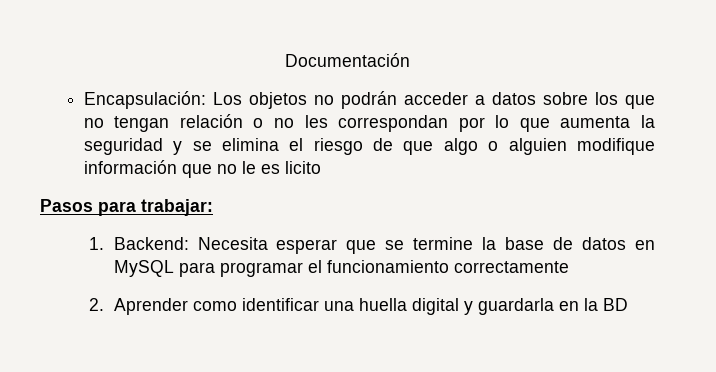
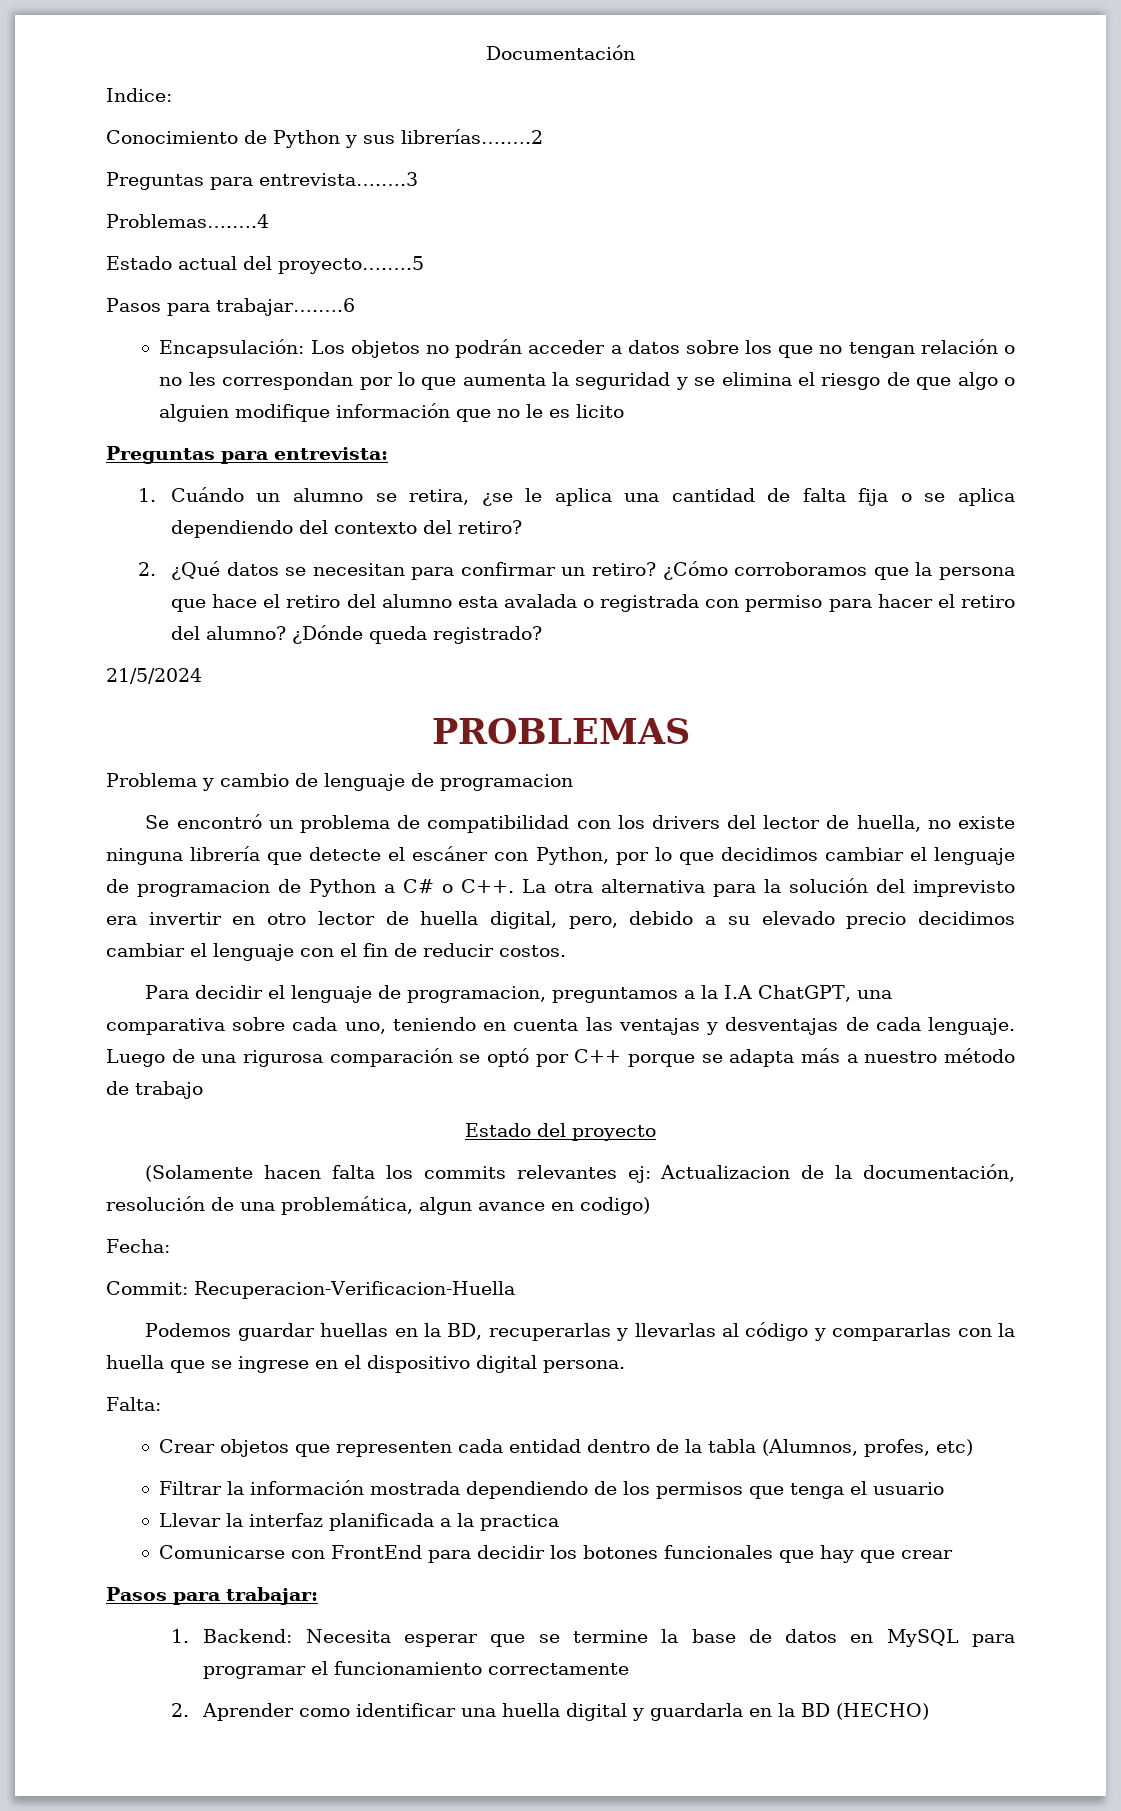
+ Indice:
+ Conocimiento de Python y sus librerías….….2
+ Preguntas para entrevista….….3
+ Problemas….….4
+ Estado actual del proyecto….….5
+ Pasos para trabajar….….6
+ Preguntas para entrevista:
+ 1. Cuándo un alumno se retira, ¿se le aplica una cantidad de falta fija o se aplica dependiendo del contexto del retiro?
+ 2. ¿Qué datos se necesitan para confirmar un retiro? ¿Cómo corroboramos que la persona que hace el retiro del alumno esta avalada o registrada con permiso para hacer el retiro del alumno? ¿Dónde queda registrado?
+ 21/5/2024
+ PROBLEMAS
+ Problema y cambio de lenguaje de programacion
+ Se encontró un problema de compatibilidad con los drivers del lector de huella, no existe ninguna librería que detecte el escáner con Python, por lo que decidimos cambiar el lenguaje de programacion de Python a C# o C++. La otra alternativa para la solución del imprevisto era invertir en otro lector de huella digital, pero, debido a su elevado precio decidimos cambiar el lenguaje con el fin de reducir costos.
+ Para decidir el lenguaje de programacion, preguntamos a la I.A ChatGPT, una comparativa sobre cada uno, teniendo en cuenta las ventajas y desventajas de cada lenguaje. Luego de una rigurosa comparación se optó por C++ porque se adapta más a nuestro método de trabajo
+ Estado del proyecto
+ (Solamente hacen falta los commits relevantes ej: Actualizacion de la documentación, resolución de una problemática, algun avance en codigo)
+ Fecha:
+ Commit: Recuperacion-Verificacion-Huella
+ Podemos guardar huellas en la BD, recuperarlas y llevarlas al código y compararlas con la huella que se ingrese en el dispositivo digital persona.
+ Falta:
+ Crear objetos que representen cada entidad dentro de la tabla (Alumnos, profes, etc)
+ Filtrar la información mostrada dependiendo de los permisos que tenga el usuario
+ Llevar la interfaz planificada a la practica
+ Comunicarse con FrontEnd para decidir los botones funcionales que hay que crear
- 2. Aprender como identificar una huella digital y guardarla en la BD
+ 2. Aprender como identificar una huella digital y guardarla en la BD (HECHO)

